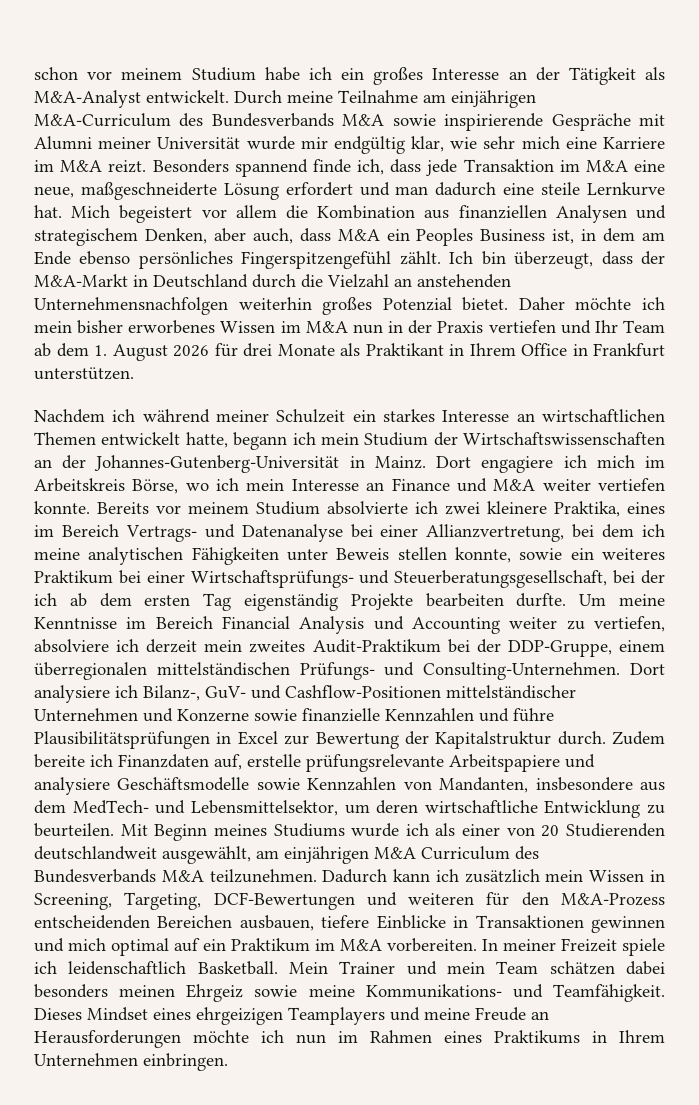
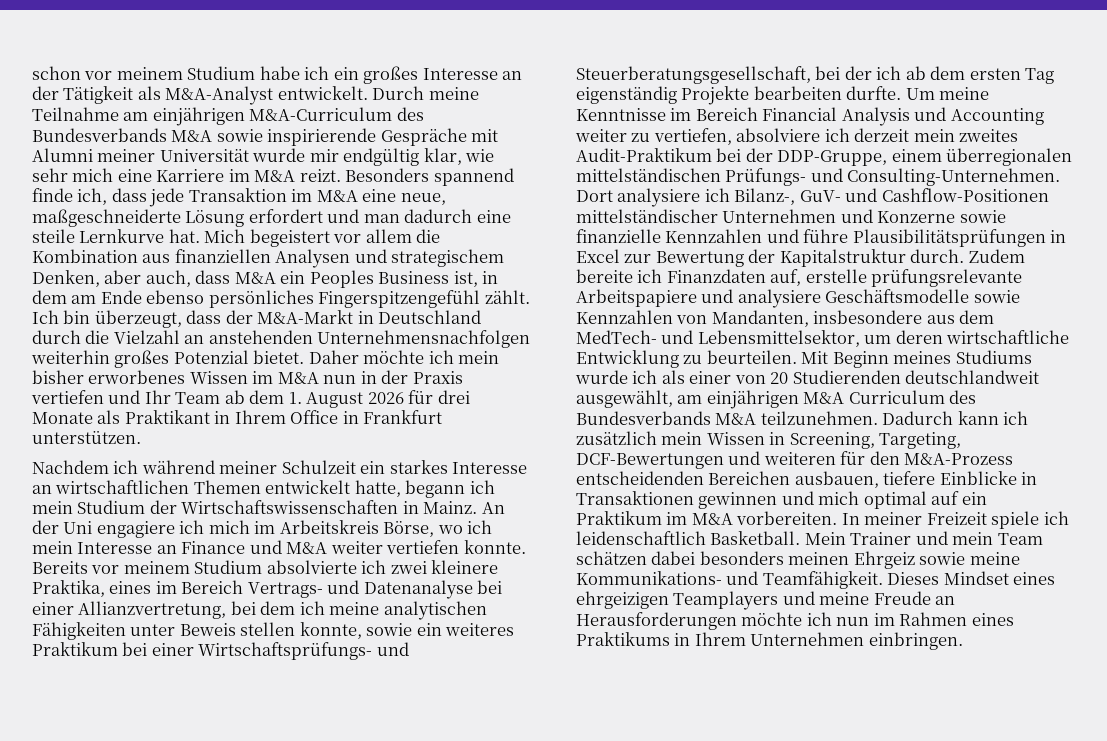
- Nachdem ich während meiner Schulzeit ein starkes Interesse an wirtschaftlichen Themen entwickelt hatte, begann ich mein Studium der Wirtschaftswissenschaften an der Johannes-Gutenberg-Universität in Mainz. Dort engagiere ich mich im Arbeitskreis Börse, wo ich mein Interesse an Finance und M&A weiter vertiefen konnte.
+ Nachdem ich während meiner Schulzeit ein starkes Interesse an wirtschaftlichen Themen entwickelt hatte, begann ich mein Studium der Wirtschaftswissenschaften in Mainz. An der Uni engagiere ich mich im Arbeitskreis Börse, wo ich mein Interesse an Finance und M&A weiter vertiefen konnte.

